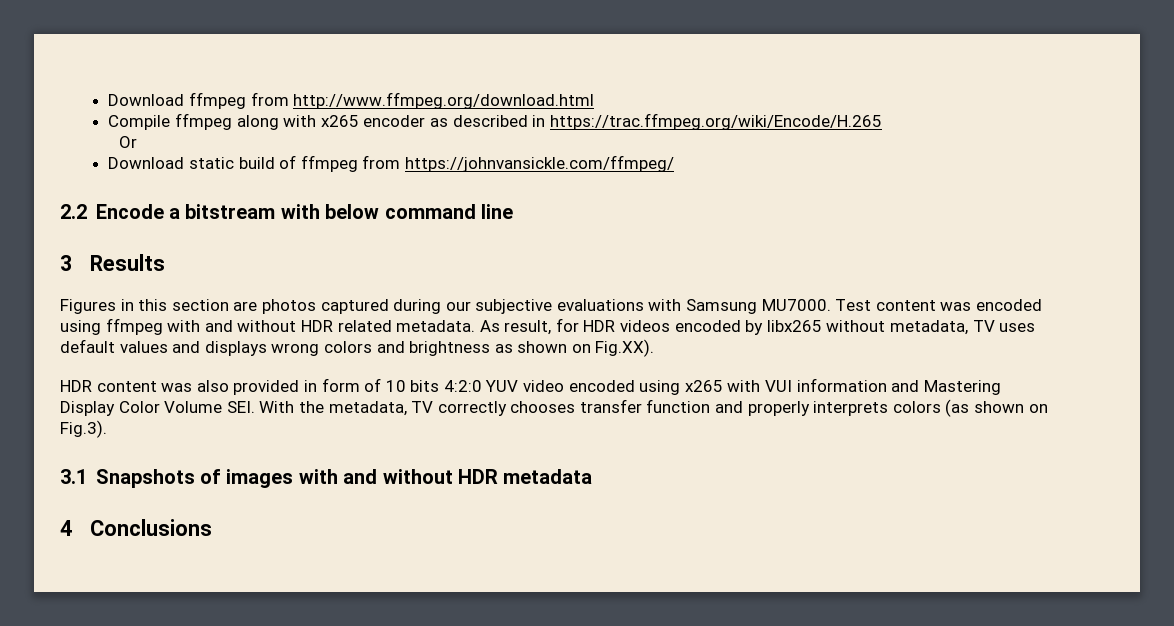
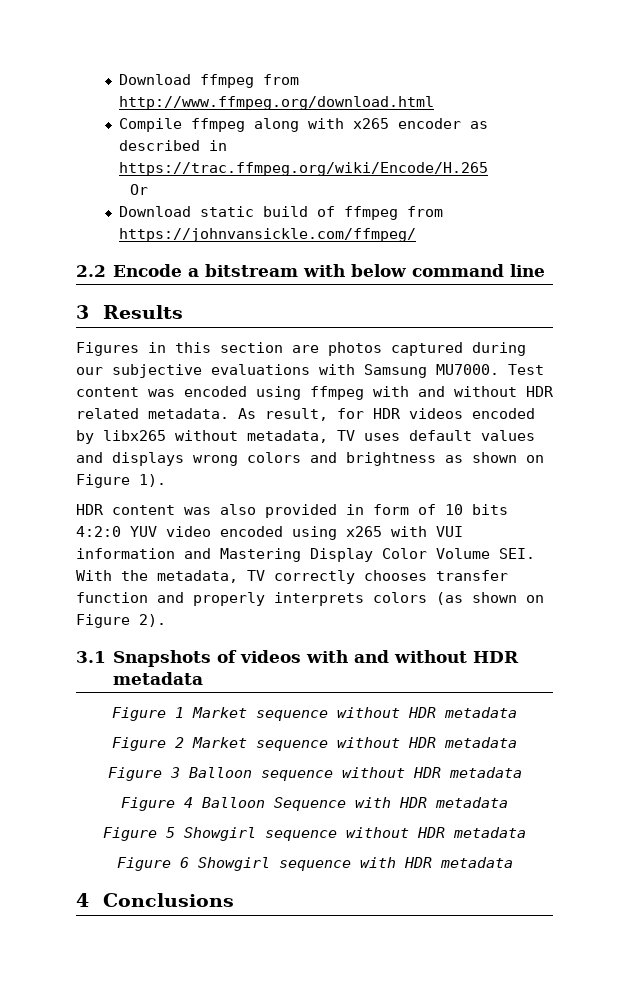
- As result, for HDR videos encoded by libx265 without metadata, TV uses default values and displays wrong colors and brightness as shown on Fig.XX).
+ As result, for HDR videos encoded by libx265 without metadata, TV uses default values and displays wrong colors and brightness as shown on Figure 1).
- HDR content was also provided in form of 10 bits 4:2:0 YUV video encoded using x265 with VUI information and Mastering Display Color Volume SEI. With the metadata, TV correctly chooses transfer function and properly interprets colors (as shown on Fig.3).
+ HDR content was also provided in form of 10 bits 4:2:0 YUV video encoded using x265 with VUI information and Mastering Display Color Volume SEI. With the metadata, TV correctly chooses transfer function and properly interprets colors (as shown on Figure 2).
- 3.1 Snapshots of images with and without HDR metadata
+ 3.1 Snapshots of videos with and without HDR metadata
+ Figure 1 Market sequence without HDR metadata
+ Figure 2 Market sequence without HDR metadata
+ Figure 3 Balloon sequence without HDR metadata
+ Figure 4 Balloon Sequence with HDR metadata
+ Figure 5 Showgirl sequence without HDR metadata
+ Figure 6 Showgirl sequence with HDR metadata

